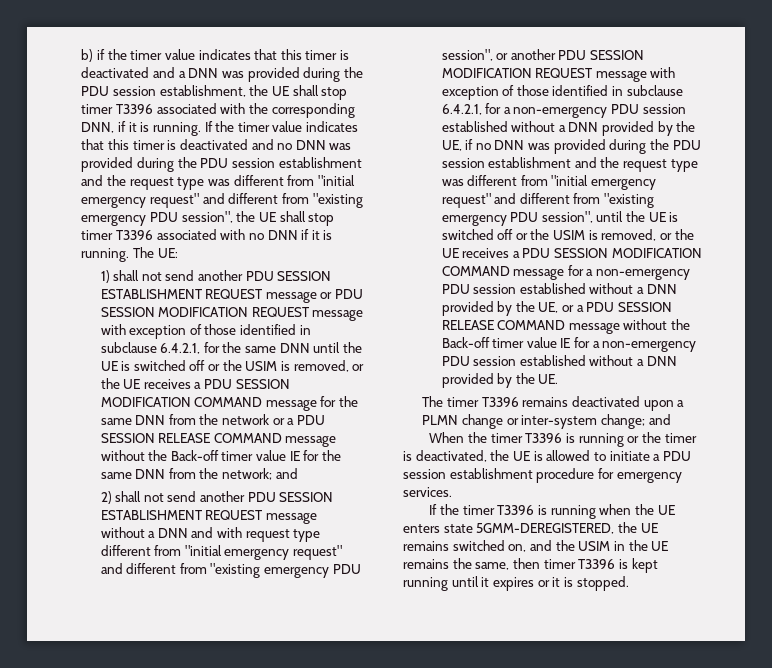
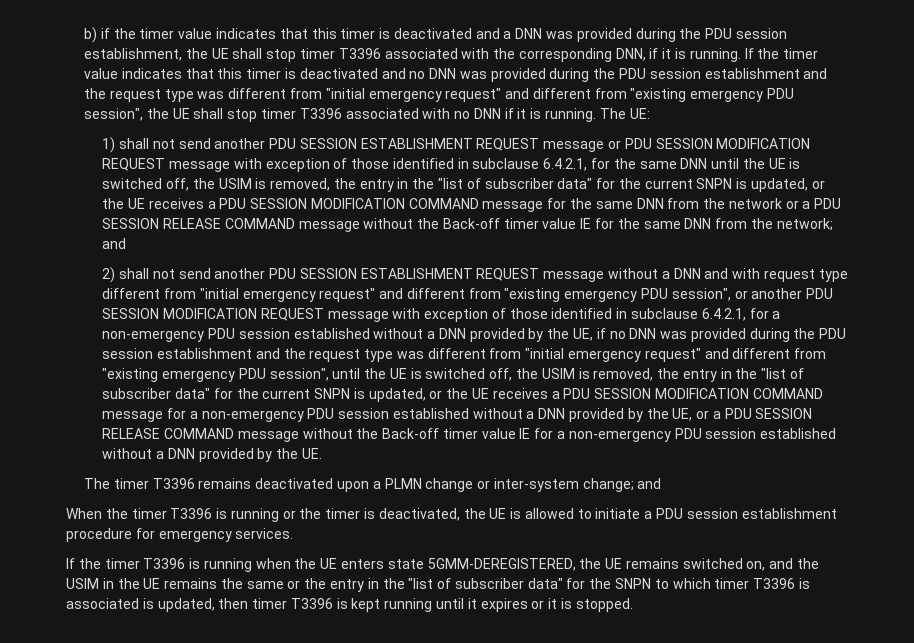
- 1) shall not send another PDU SESSION ESTABLISHMENT REQUEST message or PDU SESSION MODIFICATION REQUEST message with exception of those identified in subclause 6.4.2.1, for the same DNN until the UE is switched off or the USIM is removed, or the UE receives a PDU SESSION MODIFICATION COMMAND message for the same DNN from the network or a PDU SESSION RELEASE COMMAND message without the Back-off timer value IE for the same DNN from the network;
+ 1) shall not send another PDU SESSION ESTABLISHMENT REQUEST message or PDU SESSION MODIFICATION REQUEST message with exception of those identified in subclause 6.4.2.1, for the same DNN until the UE is switched off, the USIM is removed, the entry in the "list of subscriber data" for the current SNPN is updated, or the UE receives a PDU SESSION MODIFICATION COMMAND message for the same DNN from the network or a PDU SESSION RELEASE COMMAND message without the Back-off timer value IE for the same DNN from the network;
- 2) shall not send another PDU SESSION ESTABLISHMENT REQUEST message without a DNN and with request type different from "initial emergency request" and different from "existing emergency PDU session", or another PDU SESSION MODIFICATION REQUEST message with exception of those identified in subclause 6.4.2.1, for a non-emergency PDU session established without a DNN provided by the UE, if no DNN was provided during the PDU session establishment and the request type was different from "initial emergency request" and different from "existing emergency PDU session", until the UE is switched off or the USIM is removed, or the UE receives a PDU SESSION MODIFICATION COMMAND message for a non-emergency PDU session established without a DNN provided by the UE, or a PDU SESSION RELEASE COMMAND message without the Back-off timer value IE for a non-emergency PDU session established without a DNN provided by the UE.
+ 2) shall not send another PDU SESSION ESTABLISHMENT REQUEST message without a DNN and with request type different from "initial emergency request" and different from "existing emergency PDU session", or another PDU SESSION MODIFICATION REQUEST message with exception of those identified in subclause 6.4.2.1, for a non-emergency PDU session established without a DNN provided by the UE, if no DNN was provided during the PDU session establishment and the request type was different from "initial emergency request" and different from "existing emergency PDU session", until the UE is switched off, the USIM is removed, the entry in the "list of subscriber data" for the current SNPN is updated, or the UE receives a PDU SESSION MODIFICATION COMMAND message for a non-emergency PDU session established without a DNN provided by the UE, or a PDU SESSION RELEASE COMMAND message without the Back-off timer value IE for a non-emergency PDU session established without a DNN provided by the UE.
- If the timer T3396 is running when the UE enters state 5GMM-DEREGISTERED, the UE remains switched on, and the USIM in the UE remains the same, then timer T3396 is kept running until it expires or it is stopped.
+ If the timer T3396 is running when the UE enters state 5GMM-DEREGISTERED, the UE remains switched on, and the USIM in the UE remains the same or the entry in the "list of subscriber data" for the SNPN to which timer T3396 is associated is updated, then timer T3396 is kept running until it expires or it is stopped.

